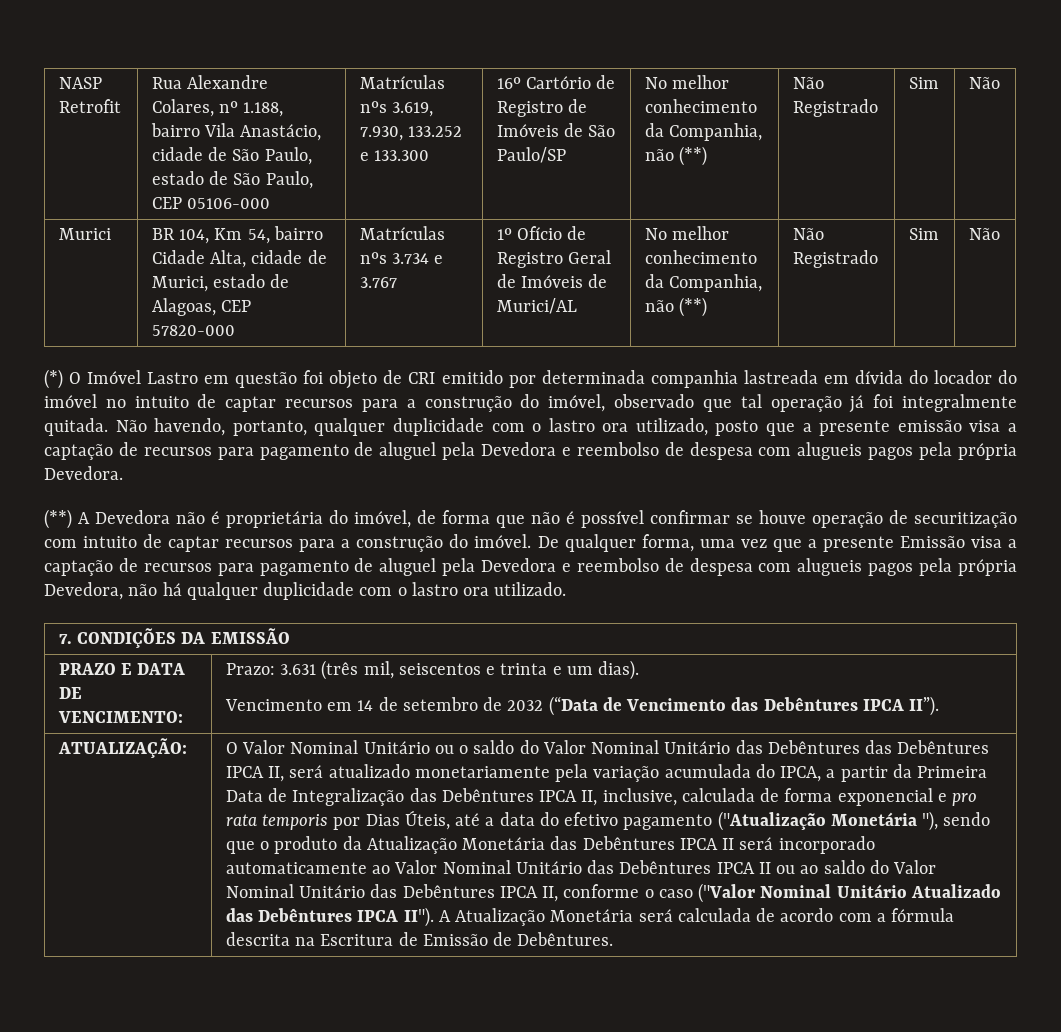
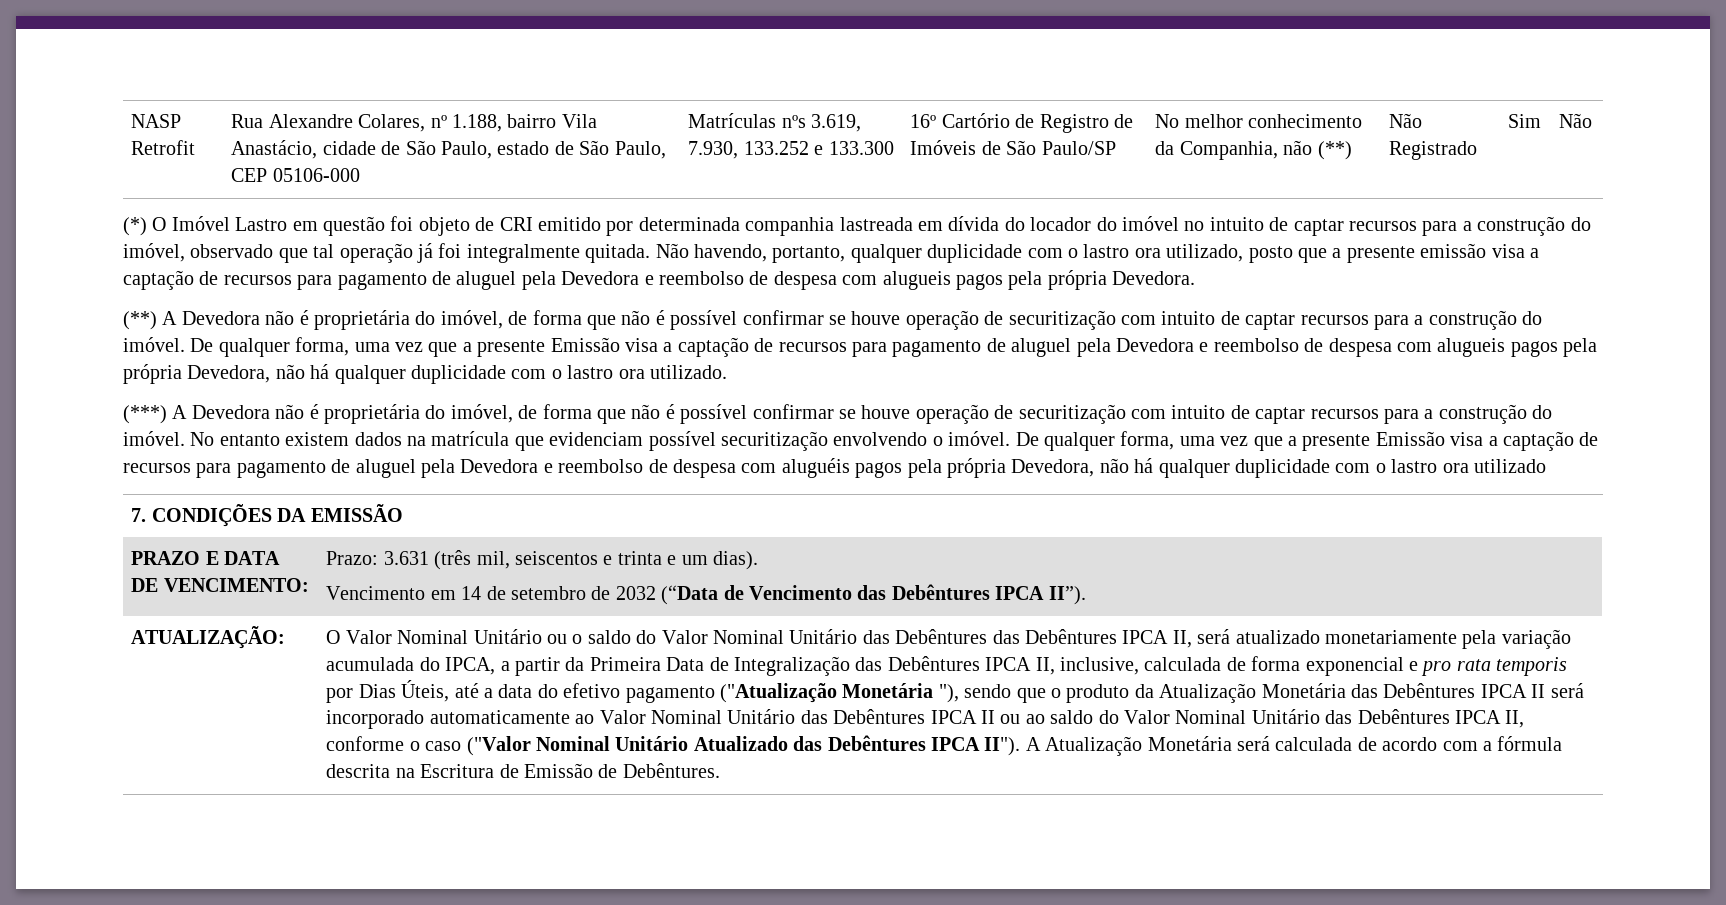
- Murici | BR 104, Km 54, bairro Cidade Alta, cidade de Murici, estado de Alagoas, CEP 57820-000 | Matrículas nºs 3.734 e 3.767 | 1º Ofício de Registro Geral de Imóveis de Murici/AL | No melhor conhecimento da Companhia, não (**) | Não Registrado | Sim | Não
+ (***) A Devedora não é proprietária do imóvel, de forma que não é possível confirmar se houve operação de securitização com intuito de captar recursos para a construção do imóvel. No entanto existem dados na matrícula que evidenciam possível securitização envolvendo o imóvel. De qualquer forma, uma vez que a presente Emissão visa a captação de recursos para pagamento de aluguel pela Devedora e reembolso de despesa com aluguéis pagos pela própria Devedora, não há qualquer duplicidade com o lastro ora utilizado

